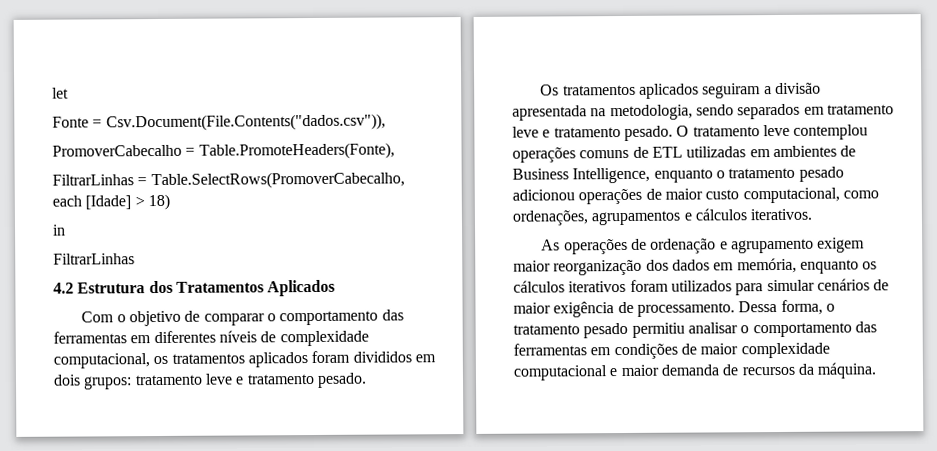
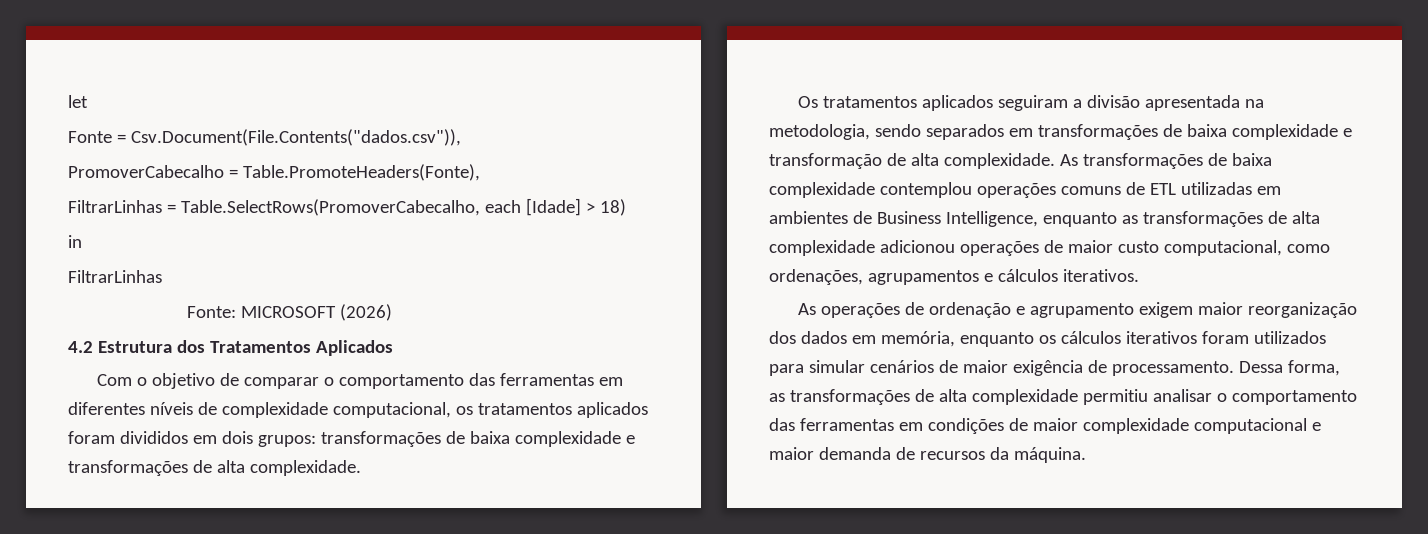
+ Fonte: MICROSOFT (2026)
- Com o objetivo de comparar o comportamento das ferramentas em diferentes níveis de complexidade computacional, os tratamentos aplicados foram divididos em dois grupos: tratamento leve e tratamento pesado.
+ Com o objetivo de comparar o comportamento das ferramentas em diferentes níveis de complexidade computacional, os tratamentos aplicados foram divididos em dois grupos: transformações de baixa complexidade e transformações de alta complexidade.
- Os tratamentos aplicados seguiram a divisão apresentada na metodologia, sendo separados em tratamento leve e tratamento pesado. O tratamento leve contemplou operações comuns de ETL utilizadas em ambientes de Business Intelligence, enquanto o tratamento pesado adicionou operações de maior custo computacional, como ordenações, agrupamentos e cálculos iterativos.
+ Os tratamentos aplicados seguiram a divisão apresentada na metodologia, sendo separados em transformações de baixa complexidade e transformação de alta complexidade. As transformações de baixa complexidade contemplou operações comuns de ETL utilizadas em ambientes de Business Intelligence, enquanto as transformações de alta complexidade adicionou operações de maior custo computacional, como ordenações, agrupamentos e cálculos iterativos.
- Dessa forma, o tratamento pesado permitiu analisar o comportamento das ferramentas em condições de maior complexidade computacional e maior demanda de recursos da máquina.
+ Dessa forma, as transformações de alta complexidade permitiu analisar o comportamento das ferramentas em condições de maior complexidade computacional e maior demanda de recursos da máquina.

